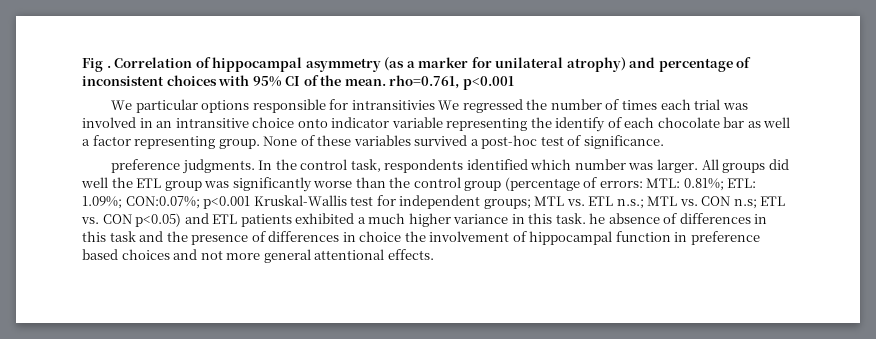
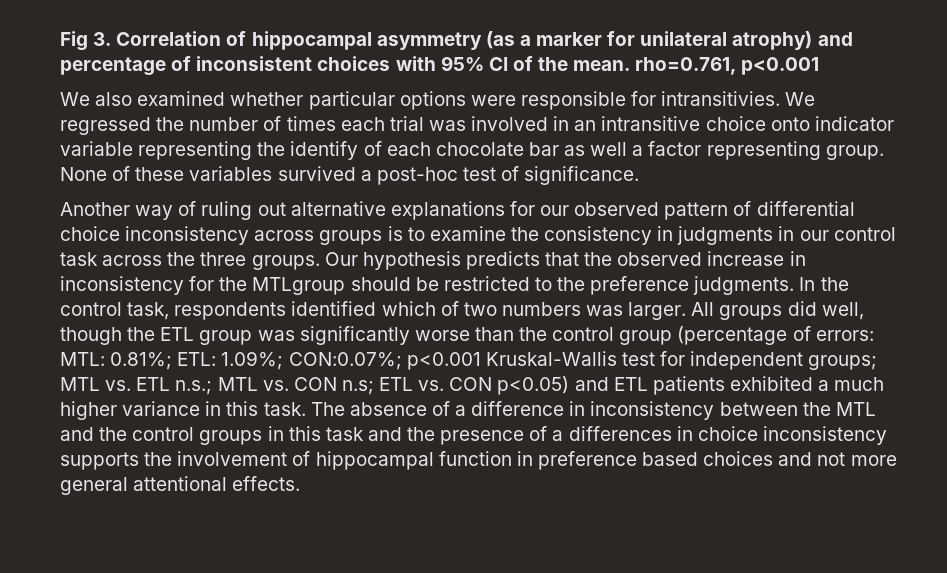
- Fig . Correlation of hippocampal asymmetry (as a marker for unilateral atrophy) and percentage of inconsistent choices with 95% CI of the mean. rho=0.761, p<0.001
+ Fig 3. Correlation of hippocampal asymmetry (as a marker for unilateral atrophy) and percentage of inconsistent choices with 95% CI of the mean. rho=0.761, p<0.001
- We particular options responsible for intransitivies We regressed the number of times each trial was involved in an intransitive choice onto indicator variable representing the identify of each chocolate bar as well a factor representing group.
+ We also examined whether particular options were responsible for intransitivies. We regressed the number of times each trial was involved in an intransitive choice onto indicator variable representing the identify of each chocolate bar as well a factor representing group.
- preference judgments.
+ Another way of ruling out alternative explanations for our observed pattern of differential choice inconsistency across groups is to examine the consistency in judgments in our control task across the three groups. Our hypothesis predicts that the observed increase in inconsistency for the MTLgroup should be restricted to the preference judgments.
- In the control task, respondents identified which number was larger.
+ In the control task, respondents identified which of two numbers was larger.
- All groups did well the ETL group was significantly worse than the control group (percentage of errors:
+ All groups did well, though the ETL group was significantly worse than the control group (percentage of errors:
- ETL vs. CON p<0.05) and ETL patients exhibited a much higher variance in this task. he absence of differences in this task and the presence of differences in choice the involvement of hippocampal function in preference based choices and not more general attentional effects.
+ ETL vs. CON p<0.05) and ETL patients exhibited a much higher variance in this task. The absence of a difference in inconsistency between the MTL and the control groups in this task and the presence of a differences in choice inconsistency supports the involvement of hippocampal function in preference based choices and not more general attentional effects.

